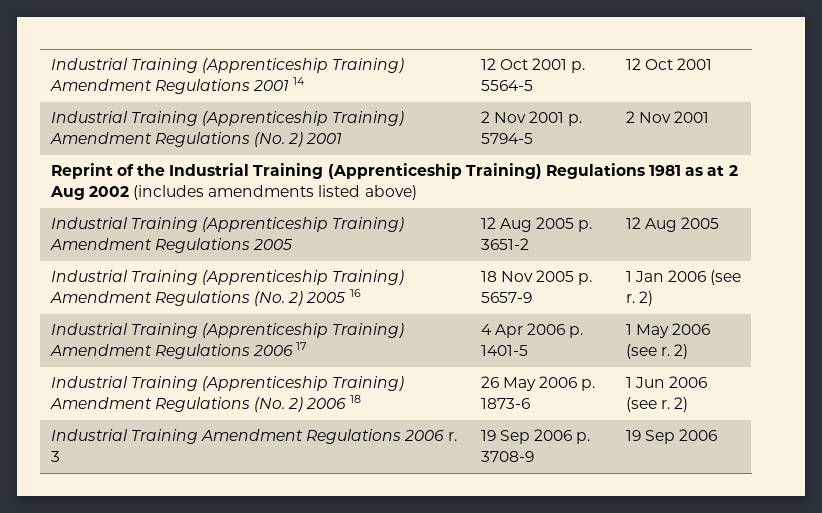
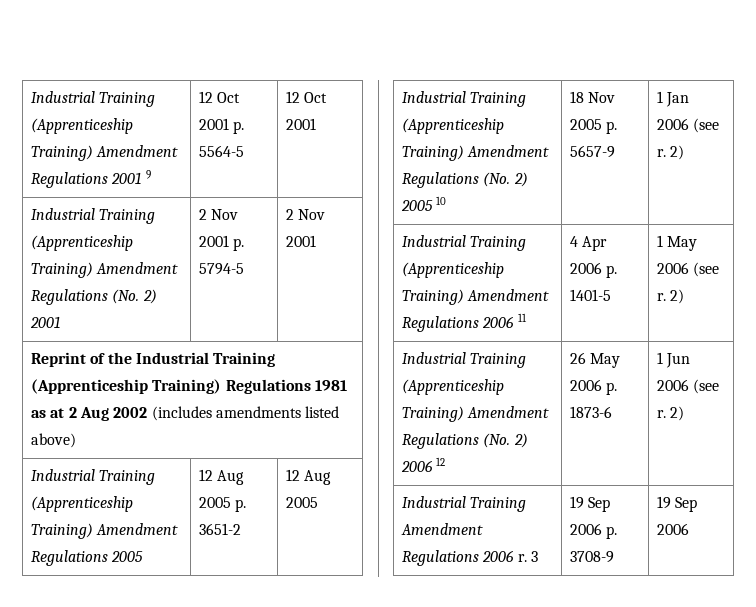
- Industrial Training (Apprenticeship Training) Amendment Regulations 2001 14 | 12 Oct 2001 p. 5564-5 | 12 Oct 2001
+ Industrial Training (Apprenticeship Training) Amendment Regulations 2001 9 | 12 Oct 2001 p. 5564-5 | 12 Oct 2001
- Industrial Training (Apprenticeship Training) Amendment Regulations (No. 2) 2005 16 | 18 Nov 2005 p. 5657-9 | 1 Jan 2006 (see r. 2)
+ Industrial Training (Apprenticeship Training) Amendment Regulations (No. 2) 2005 10 | 18 Nov 2005 p. 5657-9 | 1 Jan 2006 (see r. 2)
- Industrial Training (Apprenticeship Training) Amendment Regulations 2006 17 | 4 Apr 2006 p. 1401-5 | 1 May 2006 (see r. 2)
+ Industrial Training (Apprenticeship Training) Amendment Regulations 2006 11 | 4 Apr 2006 p. 1401-5 | 1 May 2006 (see r. 2)
- Industrial Training (Apprenticeship Training) Amendment Regulations (No. 2) 2006 18 | 26 May 2006 p. 1873-6 | 1 Jun 2006 (see r. 2)
+ Industrial Training (Apprenticeship Training) Amendment Regulations (No. 2) 2006 12 | 26 May 2006 p. 1873-6 | 1 Jun 2006 (see r. 2)

